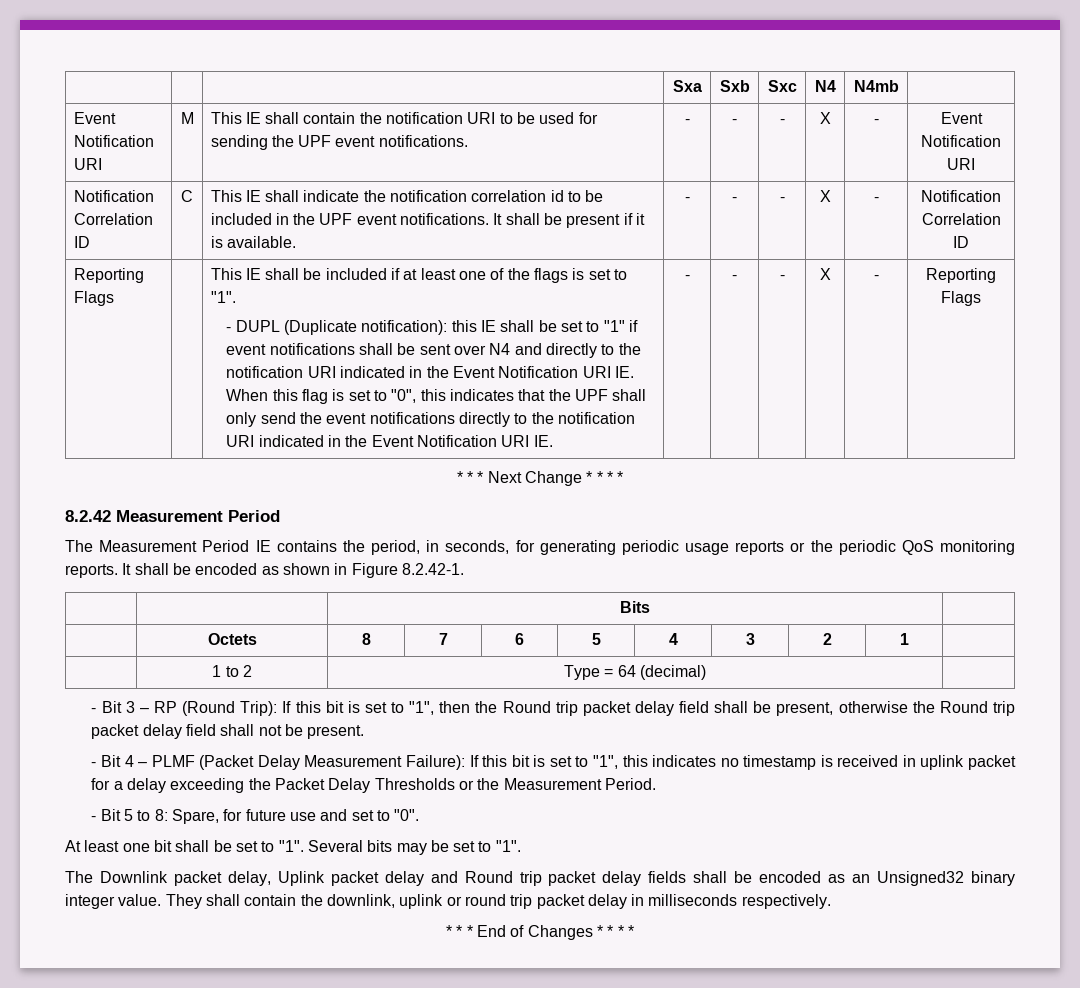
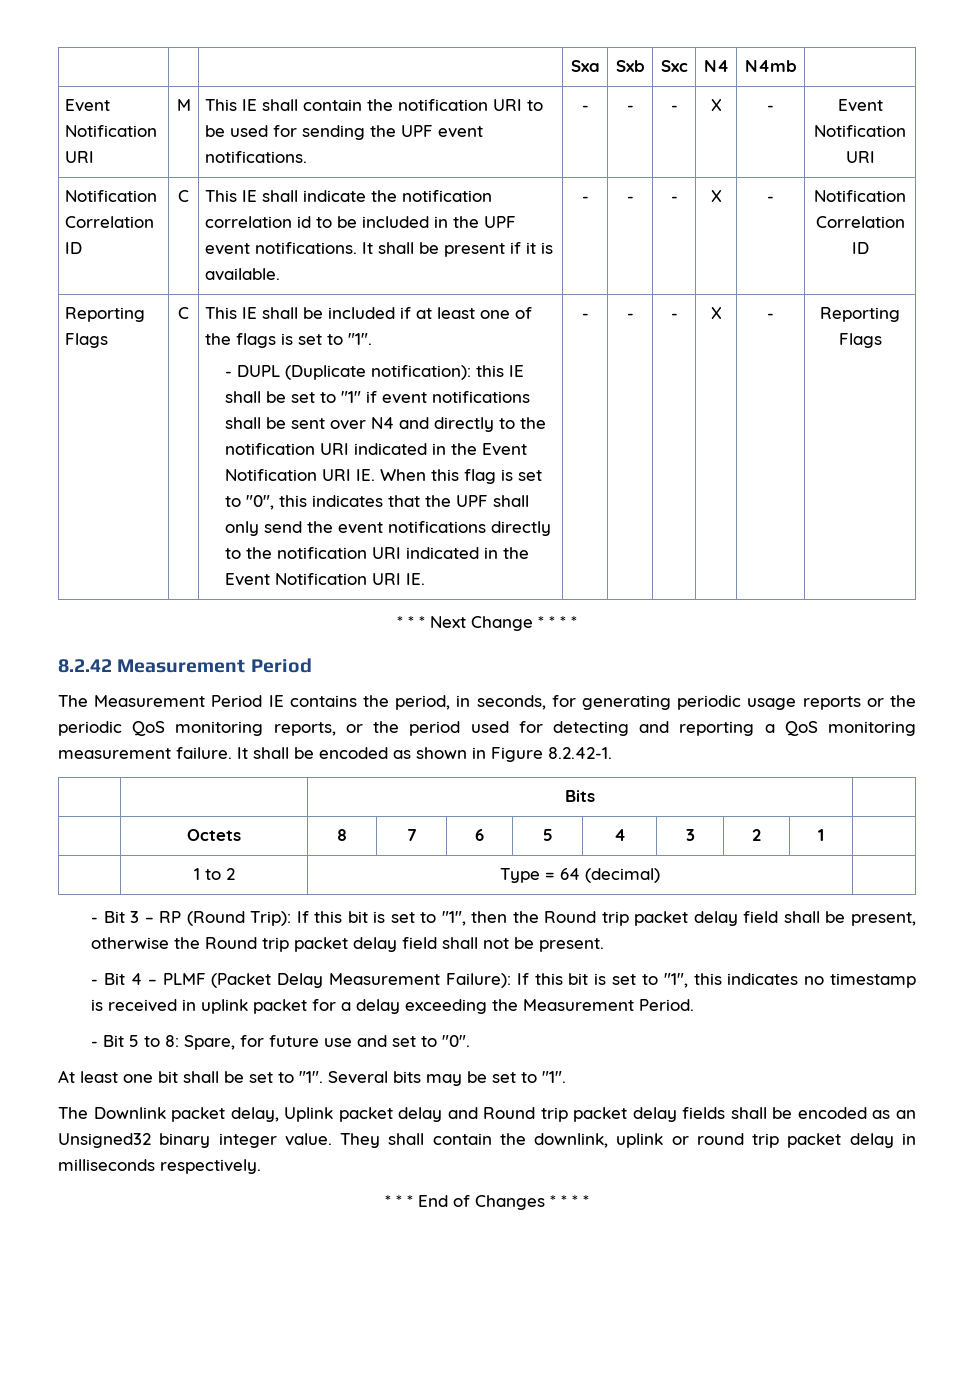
  Notification Correlation ID | C | This IE shall indicate the notification correlation id to be included in the UPF event notifications. It shall be present if it is available. | - | - | - | X | - | Notification Correlation ID
- Reporting Flags
+ Reporting Flags | C
- The Measurement Period IE contains the period, in seconds, for generating periodic usage reports or the periodic QoS monitoring reports.
+ The Measurement Period IE contains the period, in seconds, for generating periodic usage reports or the periodic QoS monitoring reports, or the period used for detecting and reporting a QoS monitoring measurement failure.
- - Bit 4 – PLMF (Packet Delay Measurement Failure): If this bit is set to "1", this indicates no timestamp is received in uplink packet for a delay exceeding the Packet Delay Thresholds or the Measurement Period.
+ - Bit 4 – PLMF (Packet Delay Measurement Failure): If this bit is set to "1", this indicates no timestamp is received in uplink packet for a delay exceeding the Measurement Period.

